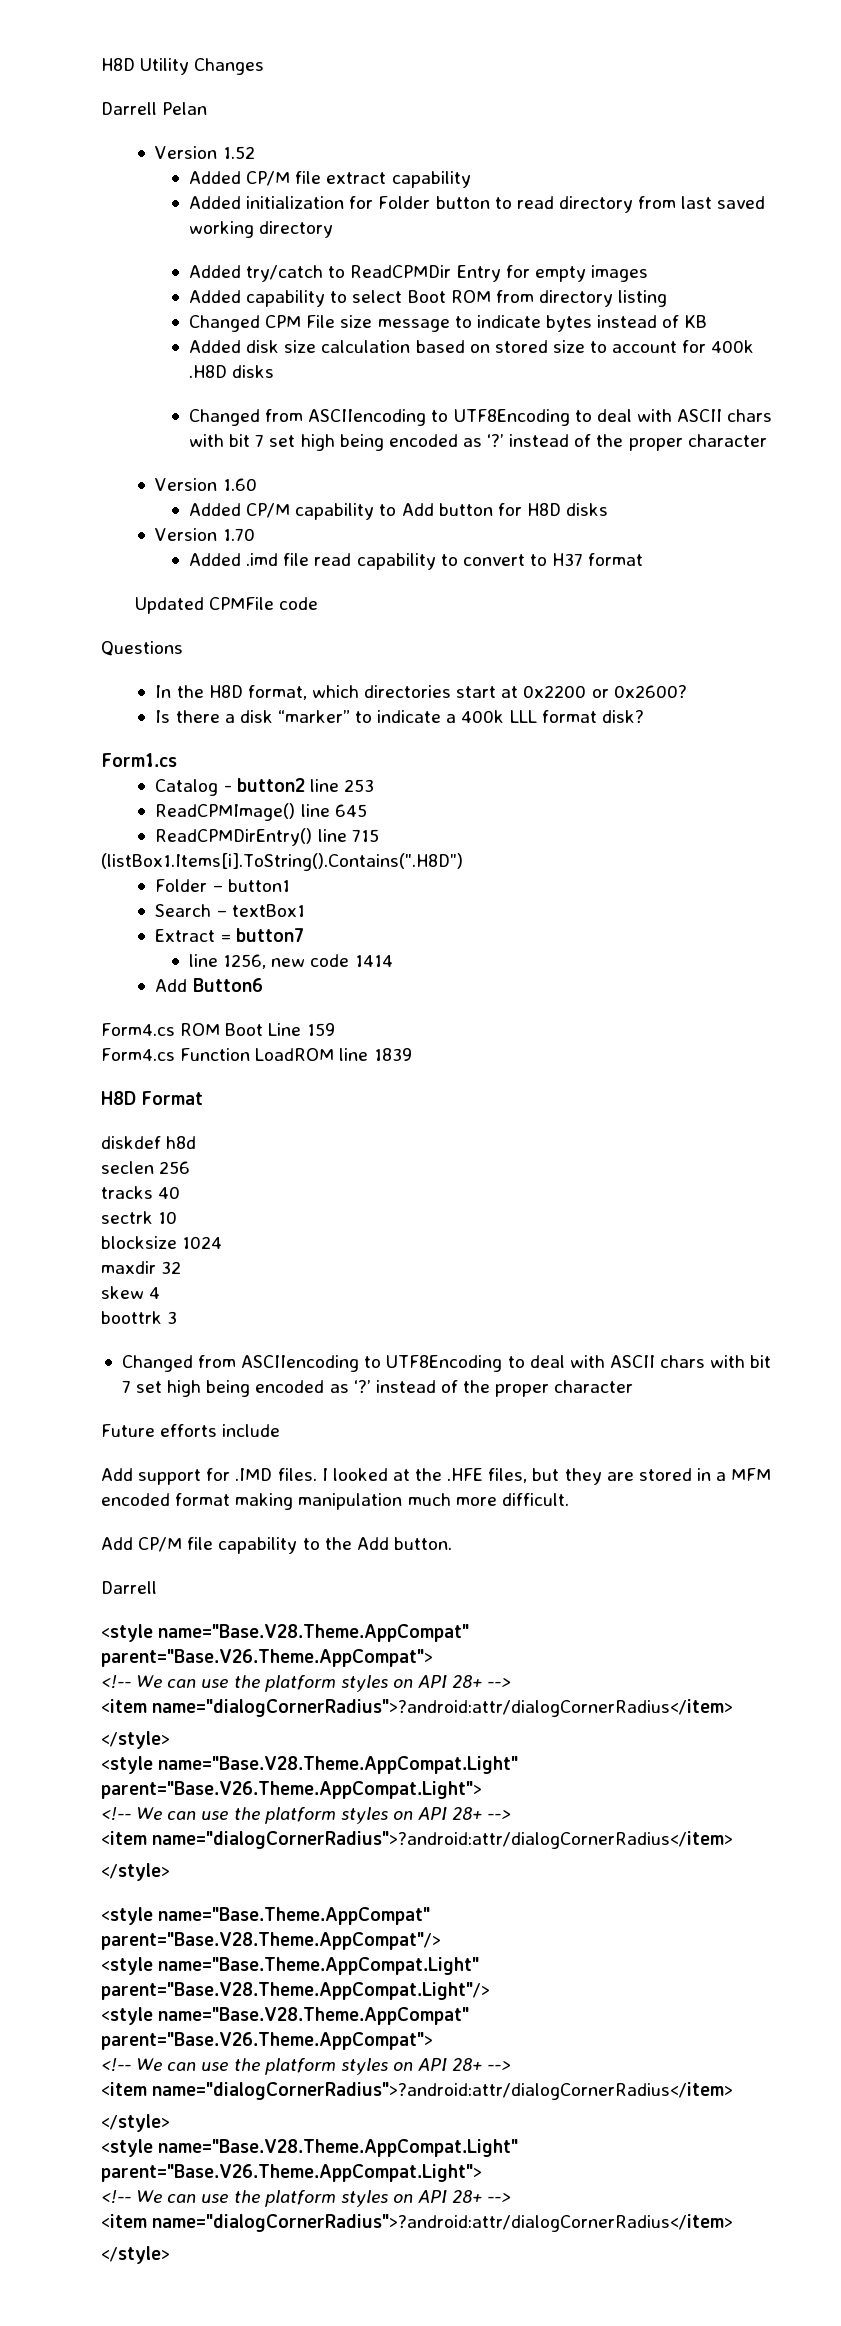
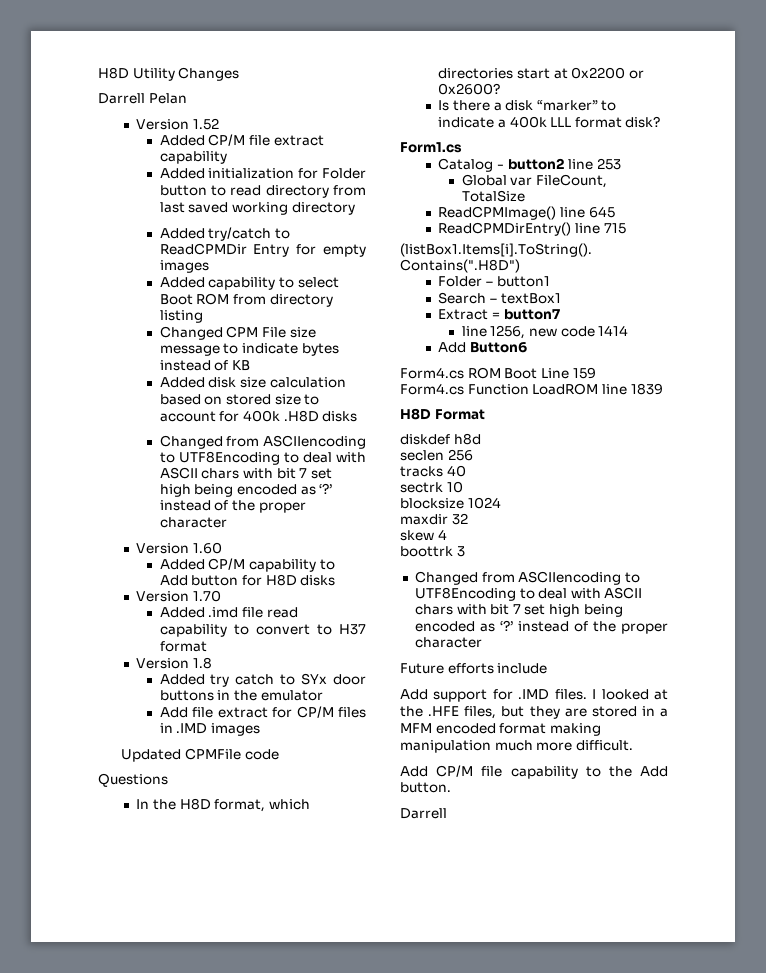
+ Version 1.8
+ Added try catch to SYx door buttons in the emulator
+ Add file extract for CP/M files in .IMD images
+ Global var FileCount, TotalSize
  Add CP/M file capability to the Add button.
  Darrell
- <style name="Base.V28.Theme.AppCompat" parent="Base.V26.Theme.AppCompat">
- <!-- We can use the platform styles on API 28+ -->
- <item name="dialogCornerRadius">?android:attr/dialogCornerRadius</item>
- </style>
- <style name="Base.V28.Theme.AppCompat.Light" parent="Base.V26.Theme.AppCompat.Light">
- <!-- We can use the platform styles on API 28+ -->
- <item name="dialogCornerRadius">?android:attr/dialogCornerRadius</item>
- </style>
- <style name="Base.Theme.AppCompat" parent="Base.V28.Theme.AppCompat"/>
- <style name="Base.Theme.AppCompat.Light" parent="Base.V28.Theme.AppCompat.Light"/>
- <style name="Base.V28.Theme.AppCompat" parent="Base.V26.Theme.AppCompat">
- <!-- We can use the platform styles on API 28+ -->
- <item name="dialogCornerRadius">?android:attr/dialogCornerRadius</item>
- </style>
- <style name="Base.V28.Theme.AppCompat.Light" parent="Base.V26.Theme.AppCompat.Light">
- <!-- We can use the platform styles on API 28+ -->
- <item name="dialogCornerRadius">?android:attr/dialogCornerRadius</item>
- </style>

